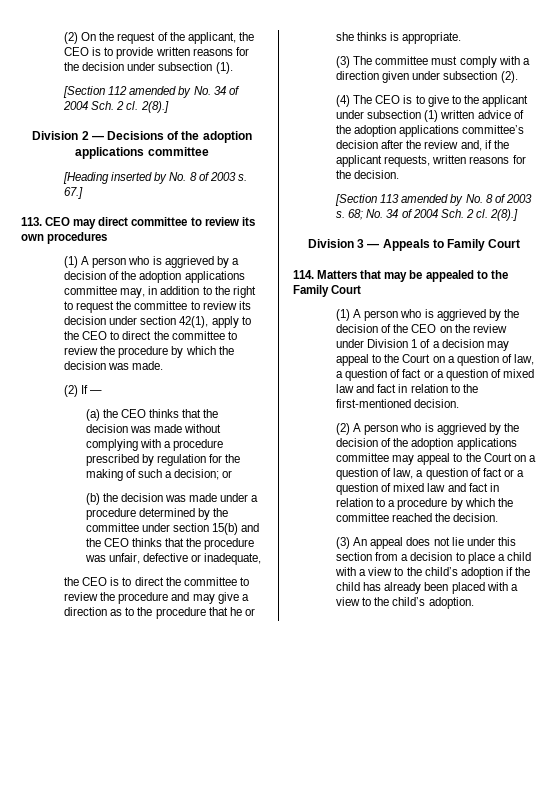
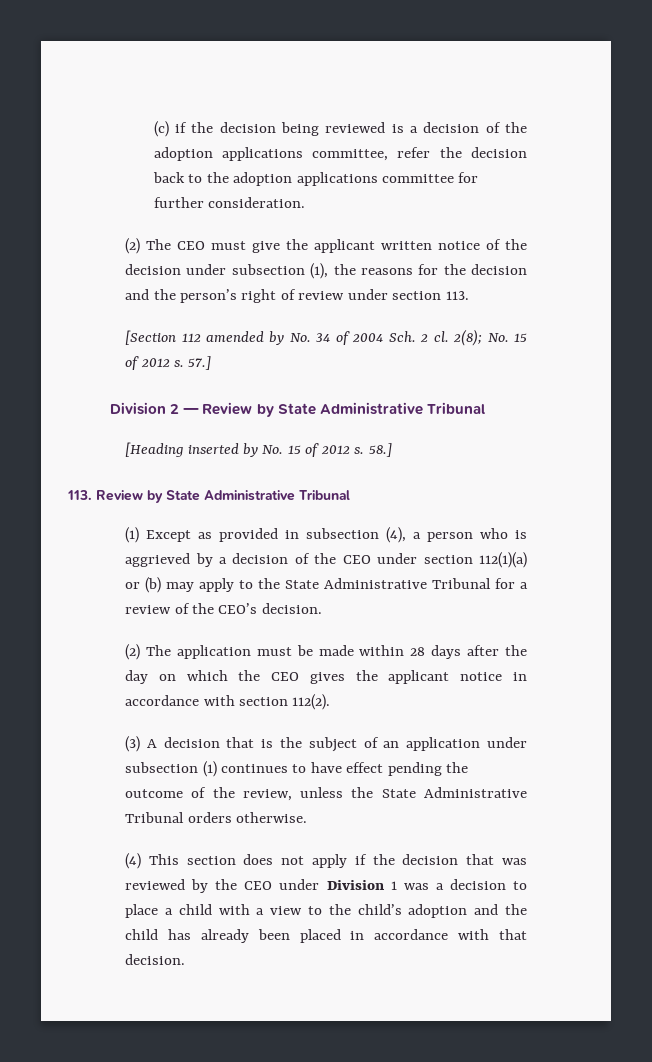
- (2) On the request of the applicant, the CEO is to provide written reasons for the decision under subsection (1).
+ (c) if the decision being reviewed is a decision of the adoption applications committee, refer the decision back to the adoption applications committee for further consideration.
+ (2) The CEO must give the applicant written notice of the decision under subsection (1), the reasons for the decision and the person’s right of review under section 113.
- [Section 112 amended by No. 34 of 2004 Sch. 2 cl. 2(8).]
- Division 2 — Decisions of the adoption applications committee
- [Heading inserted by No. 8 of 2003 s. 67.]
- 113. CEO may direct committee to review its own procedures
- (1) A person who is aggrieved by a decision of the adoption applications committee may, in addition to the right to request the committee to review its decision under section 42(1), apply to the CEO to direct the committee to review the procedure by which the decision was made.
- (2) If —
- (a) the CEO thinks that the decision was made without complying with a procedure prescribed by regulation for the making of such a decision; or
- (b) the decision was made under a procedure determined by the committee under section 15(b) and the CEO thinks that the procedure was unfair, defective or inadequate,
- the CEO is to direct the committee to review the procedure and may give a direction as to the procedure that he or she thinks is appropriate.
- (3) The committee must comply with a direction given under subsection (2).
- (4) The CEO is to give to the applicant under subsection (1) written advice of the adoption applications committee’s decision after the review and, if the applicant requests, written reasons for the decision.
- [Section 113 amended by No. 8 of 2003 s. 68; No. 34 of 2004 Sch. 2 cl. 2(8).]
- Division 3 — Appeals to Family Court
- 114. Matters that may be appealed to the Family Court
- (1) A person who is aggrieved by the decision of the CEO on the review under Division 1 of a decision may appeal to the Court on a question of law, a question of fact or a question of mixed law and fact in relation to the first-mentioned decision.
- (2) A person who is aggrieved by the decision of the adoption applications committee may appeal to the Court on a question of law, a question of fact or a question of mixed law and fact in relation to a procedure by which the committee reached the decision.
- (3) An appeal does not lie under this section from a decision to place a child with a view to the child’s adoption if the child has already been placed with a view to the child’s adoption.
+ [Section 112 amended by No. 34 of 2004 Sch. 2 cl. 2(8); No. 15 of 2012 s. 57.]
+ Division 2 — Review by State Administrative Tribunal
+ [Heading inserted by No. 15 of 2012 s. 58.]
+ 113. Review by State Administrative Tribunal
+ (1) Except as provided in subsection (4), a person who is aggrieved by a decision of the CEO under section 112(1)(a) or (b) may apply to the State Administrative Tribunal for a review of the CEO’s decision.
+ (2) The application must be made within 28 days after the day on which the CEO gives the applicant notice in accordance with section 112(2).
+ (3) A decision that is the subject of an application under subsection (1) continues to have effect pending the outcome of the review, unless the State Administrative Tribunal orders otherwise.
+ (4) This section does not apply if the decision that was reviewed by the CEO under Division 1 was a decision to place a child with a view to the child’s adoption and the child has already been placed in accordance with that decision.

